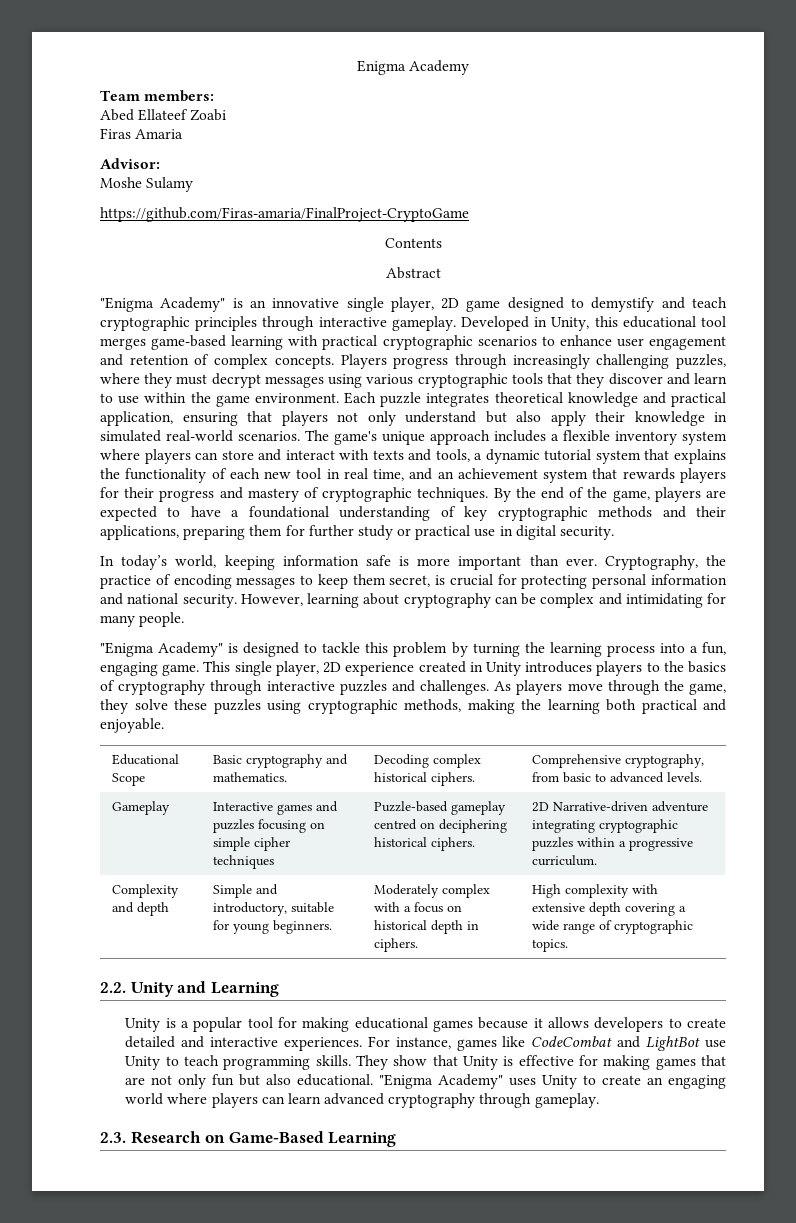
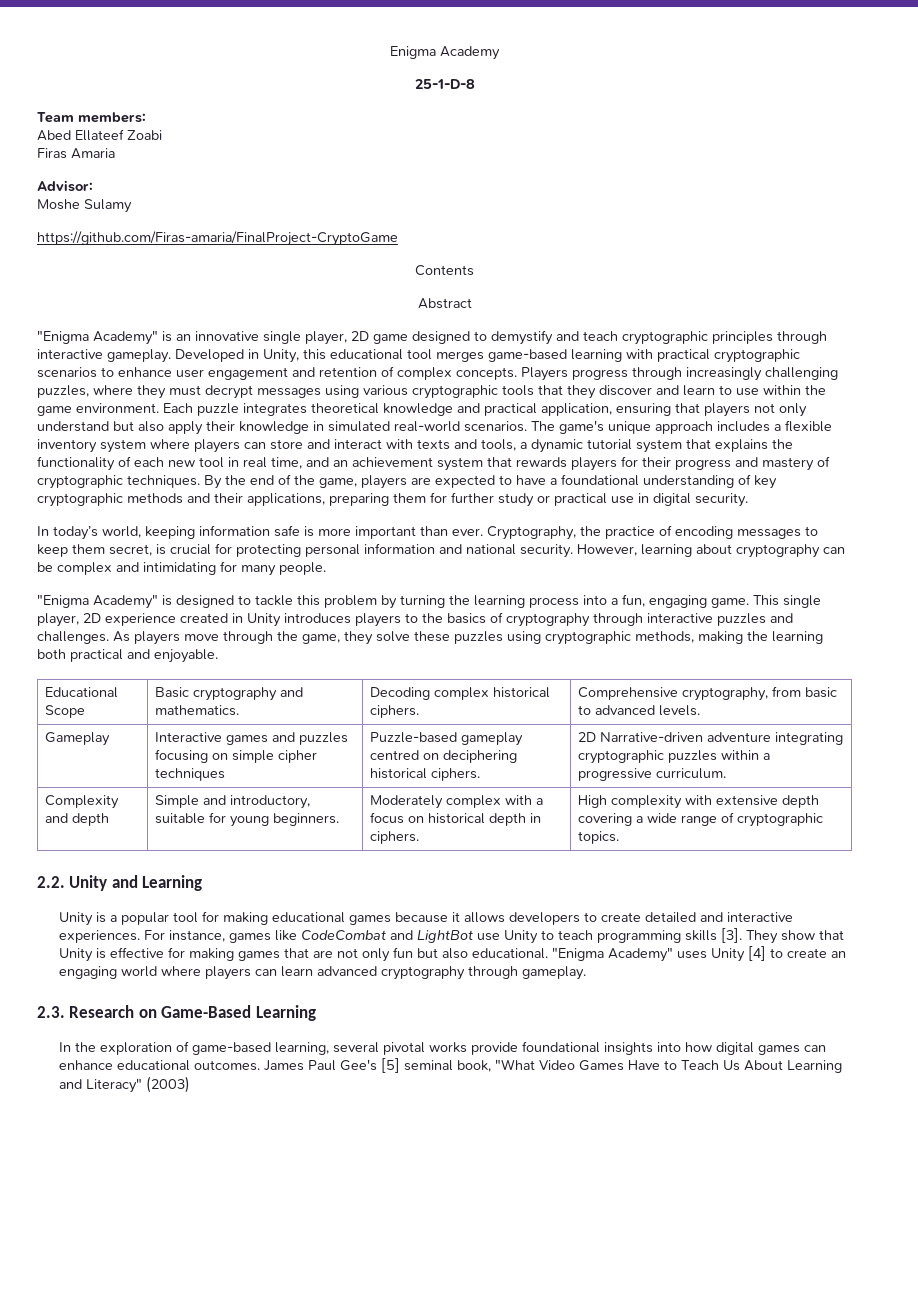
+ 25-1-D-8
- For instance, games like CodeCombat and LightBot use Unity to teach programming skills.
+ For instance, games like CodeCombat and LightBot use Unity to teach programming skills [3].
- "Enigma Academy" uses Unity to create an engaging world where players can learn advanced cryptography through gameplay.
+ "Enigma Academy" uses Unity [4] to create an engaging world where players can learn advanced cryptography through gameplay.
+ In the exploration of game-based learning, several pivotal works provide foundational insights into how digital games can enhance educational outcomes. James Paul Gee's [5] seminal book, "What Video Games Have to Teach Us About Learning and Literacy" (2003)

